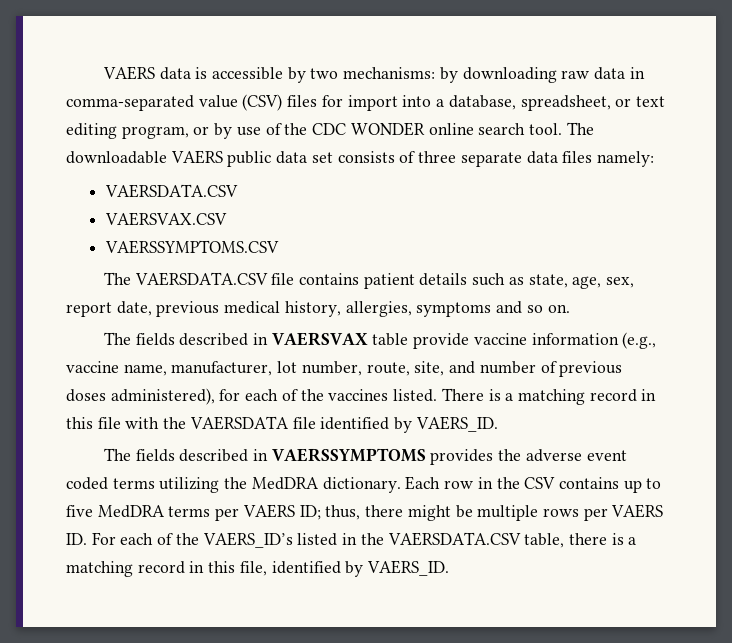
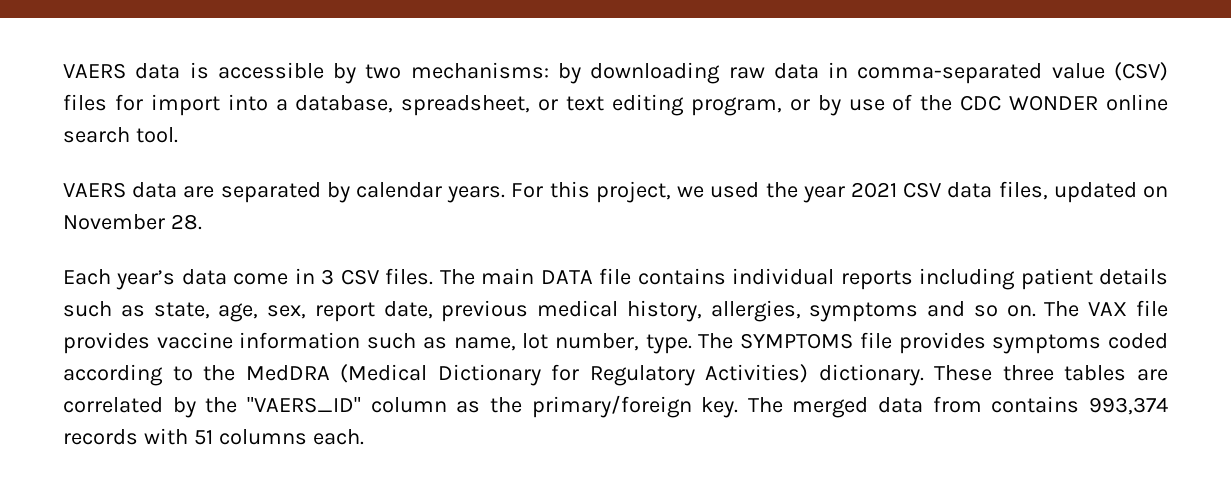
- VAERS data is accessible by two mechanisms: by downloading raw data in comma-separated value (CSV) files for import into a database, spreadsheet, or text editing program, or by use of the CDC WONDER online search tool. The downloadable VAERS public data set consists of three separate data files namely:
- VAERSDATA.CSV
- VAERSVAX.CSV
- VAERSSYMPTOMS.CSV
- The VAERSDATA.CSV file contains patient details such as state, age, sex, report date, previous medical history, allergies, symptoms and so on.
- The fields described in VAERSVAX table provide vaccine information (e.g., vaccine name, manufacturer, lot number, route, site, and number of previous doses administered), for each of the vaccines listed. There is a matching record in this file with the VAERSDATA file identified by VAERS_ID.
- The fields described in VAERSSYMPTOMS provides the adverse event coded terms utilizing the MedDRA dictionary. Each row in the CSV contains up to five MedDRA terms per VAERS ID; thus, there might be multiple rows per VAERS ID. For each of the VAERS_ID’s listed in the VAERSDATA.CSV table, there is a matching record in this file, identified by VAERS_ID.
+ VAERS data is accessible by two mechanisms: by downloading raw data in comma-separated value (CSV) files for import into a database, spreadsheet, or text editing program, or by use of the CDC WONDER online search tool.
+ VAERS data are separated by calendar years. For this project, we used the year 2021 CSV data files, updated on November 28.
+ Each year’s data come in 3 CSV files. The main DATA file contains individual reports including patient details such as state, age, sex, report date, previous medical history, allergies, symptoms and so on. The VAX file provides vaccine information such as name, lot number, type. The SYMPTOMS file provides symptoms coded according to the MedDRA (Medical Dictionary for Regulatory Activities) dictionary. These three tables are correlated by the "VAERS_ID" column as the primary/foreign key. The merged data from contains 993,374 records with 51 columns each.

